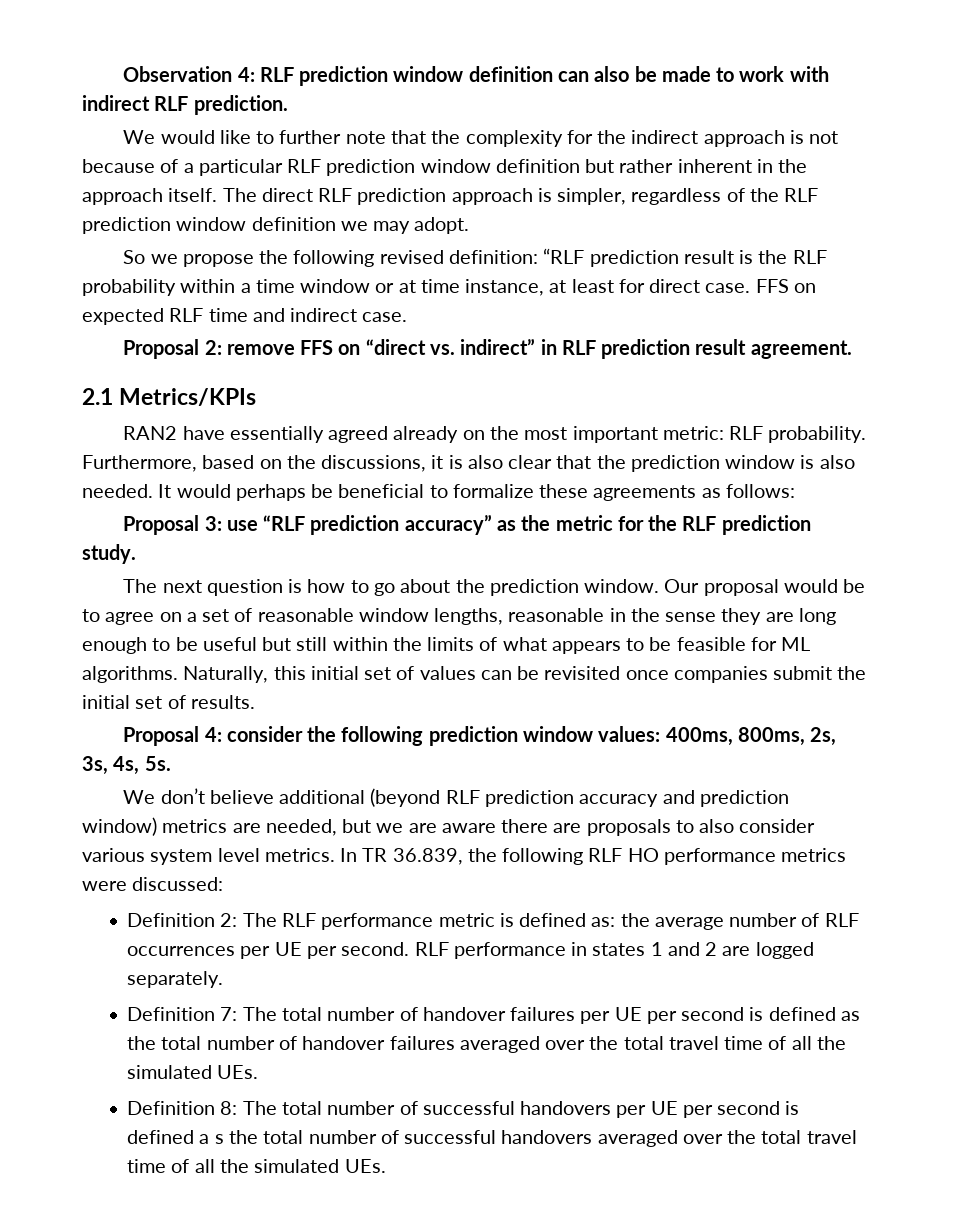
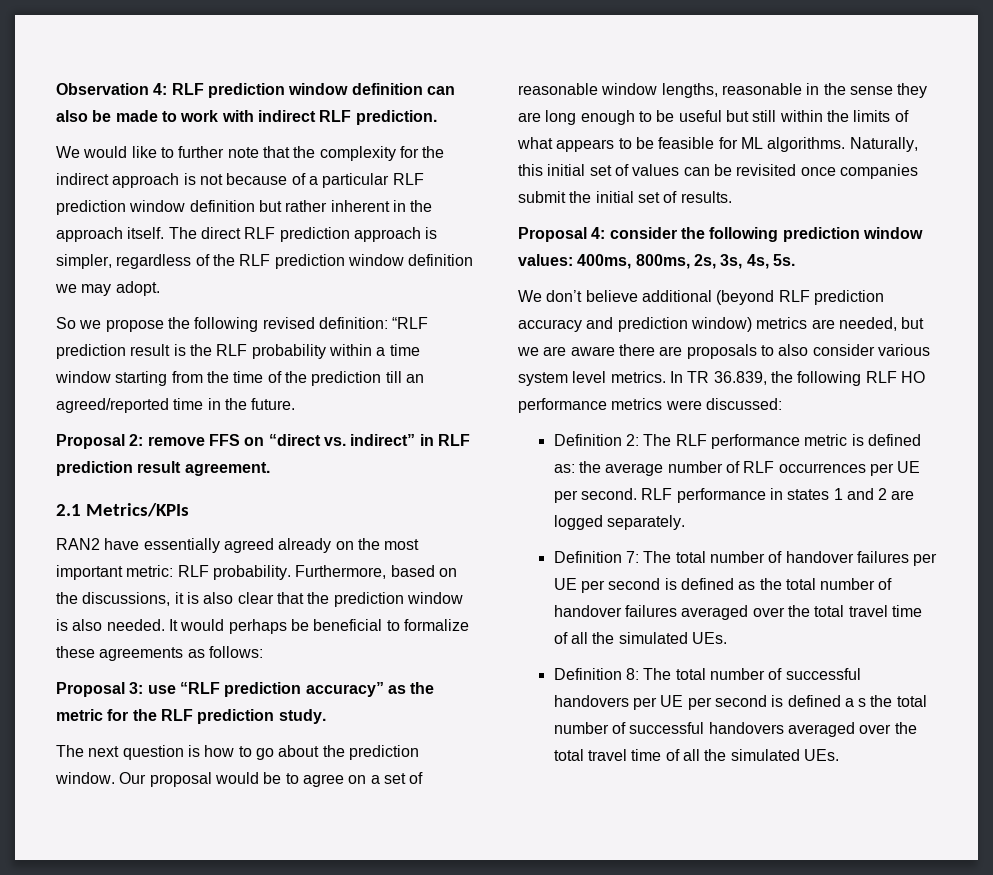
- So we propose the following revised definition: “RLF prediction result is the RLF probability within a time window or at time instance, at least for direct case. FFS on expected RLF time and indirect case.
+ So we propose the following revised definition: “RLF prediction result is the RLF probability within a time window starting from the time of the prediction till an agreed/reported time in the future.

